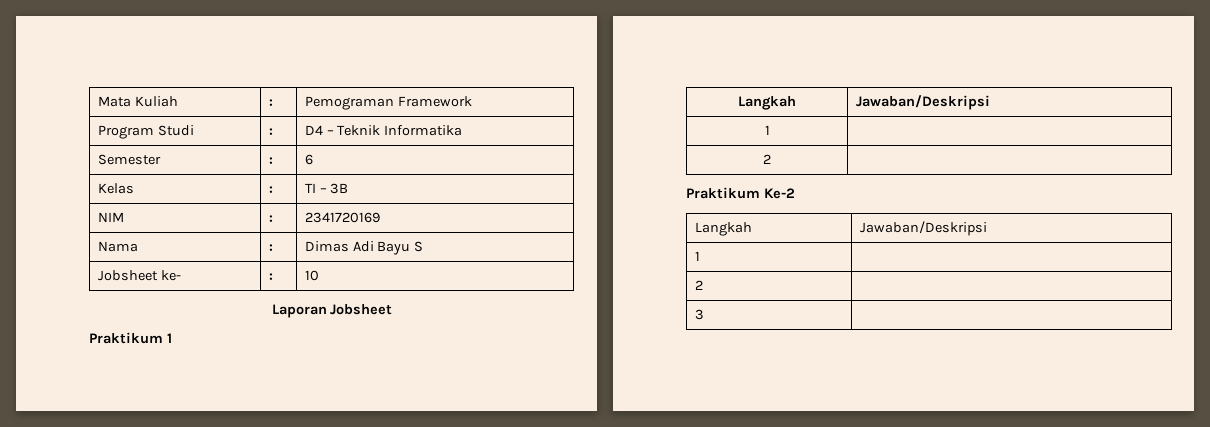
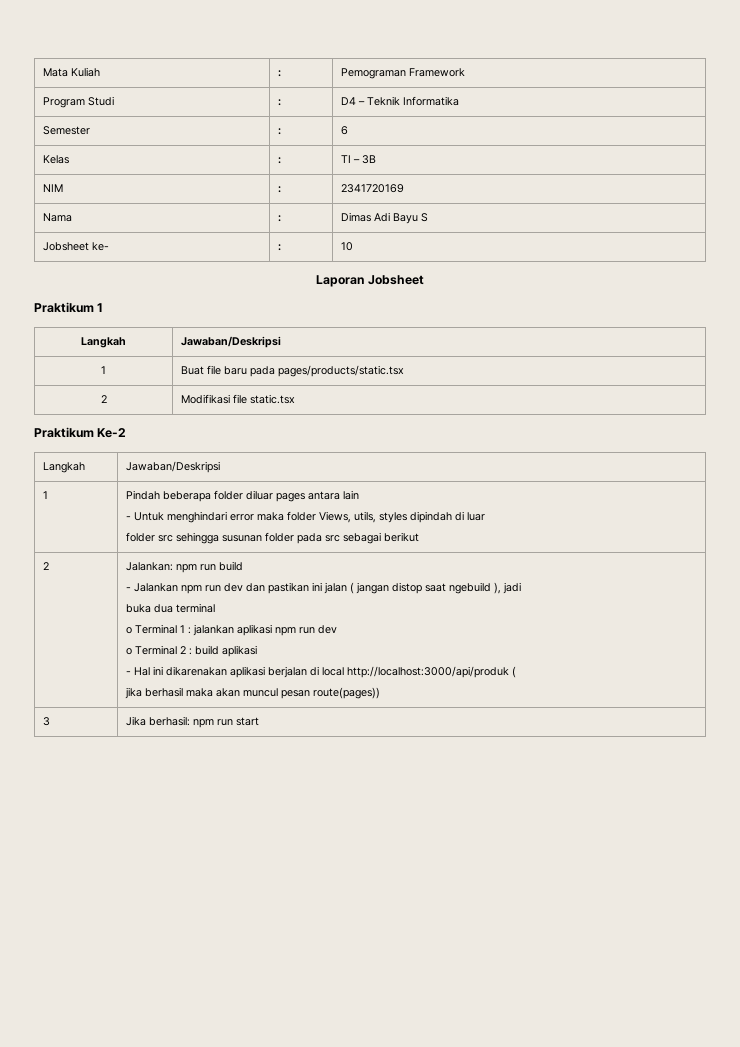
  Praktikum 1
  Langkah | Jawaban/Deskripsi
- 1 |
- 2 |
+ 1 | Buat file baru pada pages/products/static.tsx
+ 2 | Modifikasi file static.tsx
  Praktikum Ke-2
  Langkah | Jawaban/Deskripsi
- 1 |
- 2 |
- 3 |
+ 1 | Pindah beberapa folder diluar pages antara lain
+ - Untuk menghindari error maka folder Views, utils, styles dipindah di luar
+ folder src sehingga susunan folder pada src sebagai berikut
+ 2 | Jalankan: npm run build
+ - Jalankan npm run dev dan pastikan ini jalan ( jangan distop saat ngebuild ), jadi
+ buka dua terminal
+ o Terminal 1 : jalankan aplikasi npm run dev
+ o Terminal 2 : build aplikasi
+ - Hal ini dikarenakan aplikasi berjalan di local http://localhost:3000/api/produk (
+ jika berhasil maka akan muncul pesan route(pages))
+ 3 | Jika berhasil: npm run start

